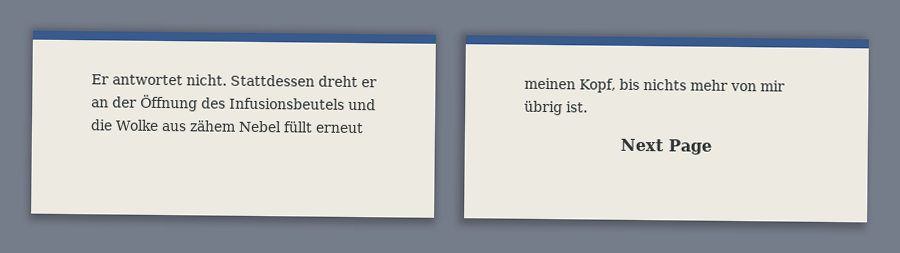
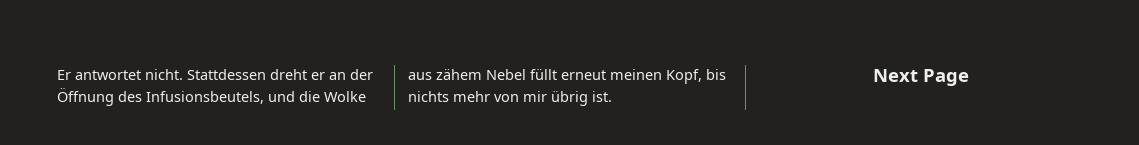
- Stattdessen dreht er an der Öffnung des Infusionsbeutels und die Wolke aus zähem Nebel füllt erneut meinen Kopf, bis nichts mehr von mir übrig ist.
+ Stattdessen dreht er an der Öffnung des Infusionsbeutels, und die Wolke aus zähem Nebel füllt erneut meinen Kopf, bis nichts mehr von mir übrig ist.

